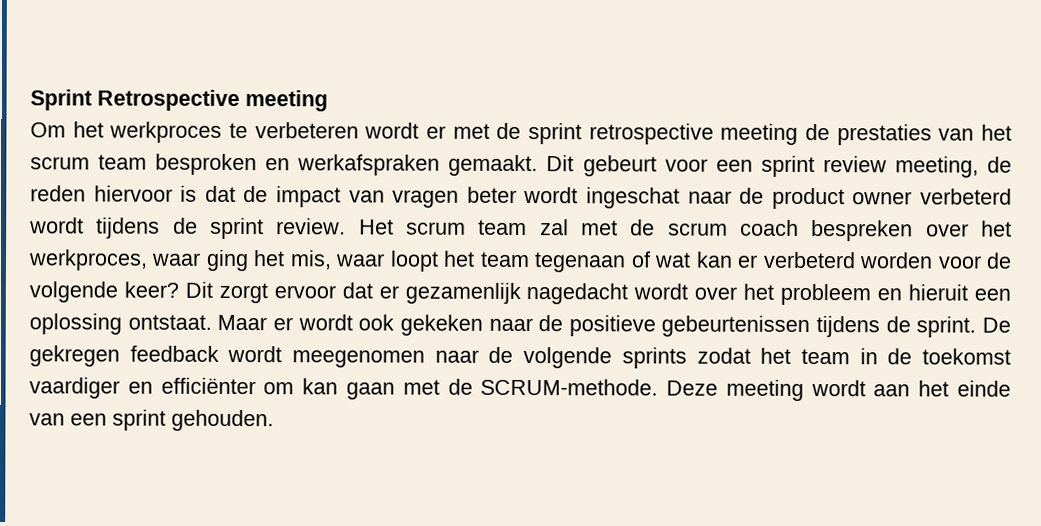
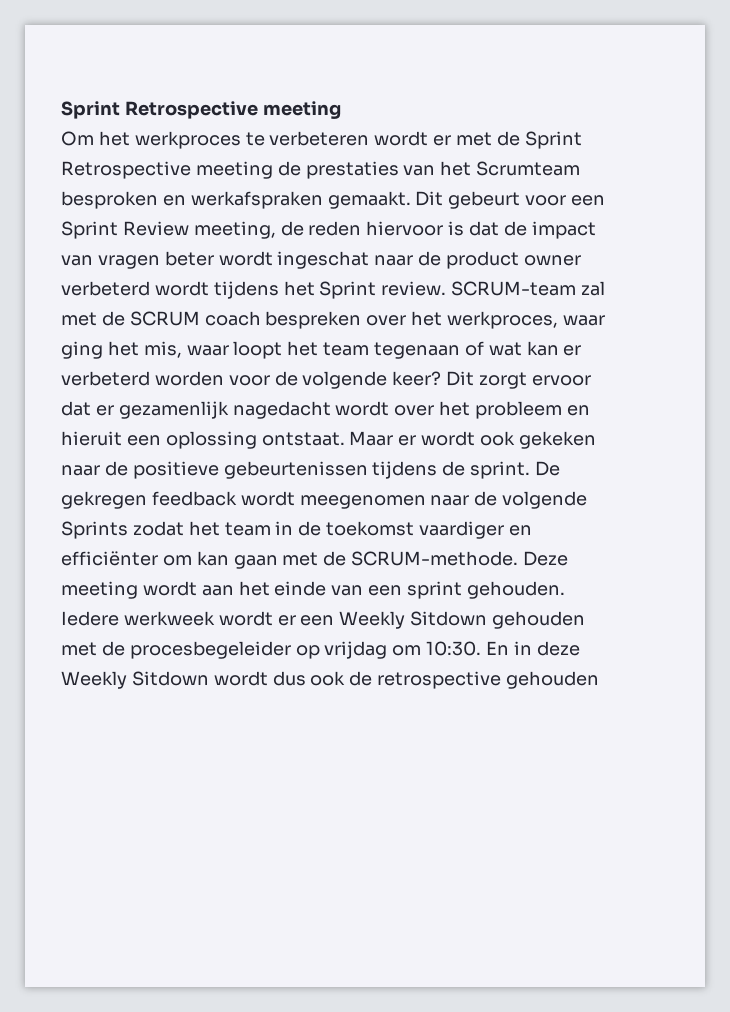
- Om het werkproces te verbeteren wordt er met de sprint retrospective meeting de prestaties van het scrum team besproken en werkafspraken gemaakt.
+ Om het werkproces te verbeteren wordt er met de Sprint Retrospective meeting de prestaties van het Scrumteam besproken en werkafspraken gemaakt.
- Dit gebeurt voor een sprint review meeting, de reden hiervoor is dat de impact van vragen beter wordt ingeschat naar de product owner verbeterd wordt tijdens de sprint review. Het scrum team zal met de scrum coach bespreken over het werkproces, waar ging het mis, waar loopt het team tegenaan of wat kan er verbeterd worden voor de volgende keer?
+ Dit gebeurt voor een Sprint Review meeting, de reden hiervoor is dat de impact van vragen beter wordt ingeschat naar de product owner verbeterd wordt tijdens het Sprint review. SCRUM-team zal met de SCRUM coach bespreken over het werkproces, waar ging het mis, waar loopt het team tegenaan of wat kan er verbeterd worden voor de volgende keer?
- De gekregen feedback wordt meegenomen naar de volgende sprints zodat het team in de toekomst vaardiger en efficiënter om kan gaan met de SCRUM-methode.
+ De gekregen feedback wordt meegenomen naar de volgende Sprints zodat het team in de toekomst vaardiger en efficiënter om kan gaan met de SCRUM-methode.
+ Iedere werkweek wordt er een Weekly Sitdown gehouden met de procesbegeleider op vrijdag om 10:30. En in deze Weekly Sitdown wordt dus ook de retrospective gehouden

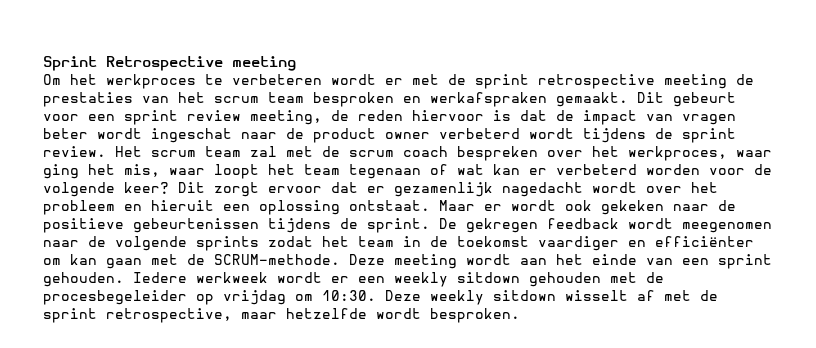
- Om het werkproces te verbeteren wordt er met de Sprint Retrospective meeting de prestaties van het Scrumteam besproken en werkafspraken gemaakt.
+ Om het werkproces te verbeteren wordt er met de sprint retrospective meeting de prestaties van het scrum team besproken en werkafspraken gemaakt.
- Dit gebeurt voor een Sprint Review meeting, de reden hiervoor is dat de impact van vragen beter wordt ingeschat naar de product owner verbeterd wordt tijdens het Sprint review. SCRUM-team zal met de SCRUM coach bespreken over het werkproces, waar ging het mis, waar loopt het team tegenaan of wat kan er verbeterd worden voor de volgende keer?
+ Dit gebeurt voor een sprint review meeting, de reden hiervoor is dat de impact van vragen beter wordt ingeschat naar de product owner verbeterd wordt tijdens de sprint review. Het scrum team zal met de scrum coach bespreken over het werkproces, waar ging het mis, waar loopt het team tegenaan of wat kan er verbeterd worden voor de volgende keer?
- De gekregen feedback wordt meegenomen naar de volgende Sprints zodat het team in de toekomst vaardiger en efficiënter om kan gaan met de SCRUM-methode.
+ De gekregen feedback wordt meegenomen naar de volgende sprints zodat het team in de toekomst vaardiger en efficiënter om kan gaan met de SCRUM-methode.
- Iedere werkweek wordt er een Weekly Sitdown gehouden met de procesbegeleider op vrijdag om 10:30.
+ Iedere werkweek wordt er een weekly sitdown gehouden met de procesbegeleider op vrijdag om 10:30.
- En in deze Weekly Sitdown wordt dus ook de retrospective gehouden
+ Deze weekly sitdown wisselt af met de sprint retrospective, maar hetzelfde wordt besproken.

